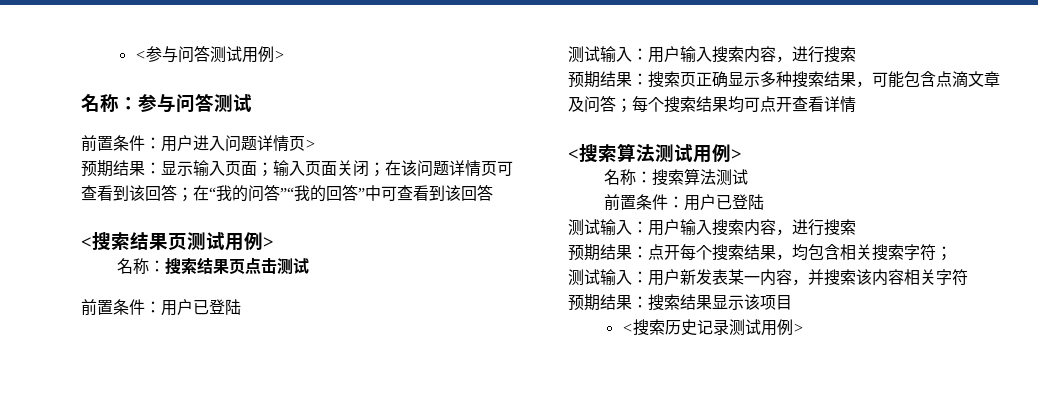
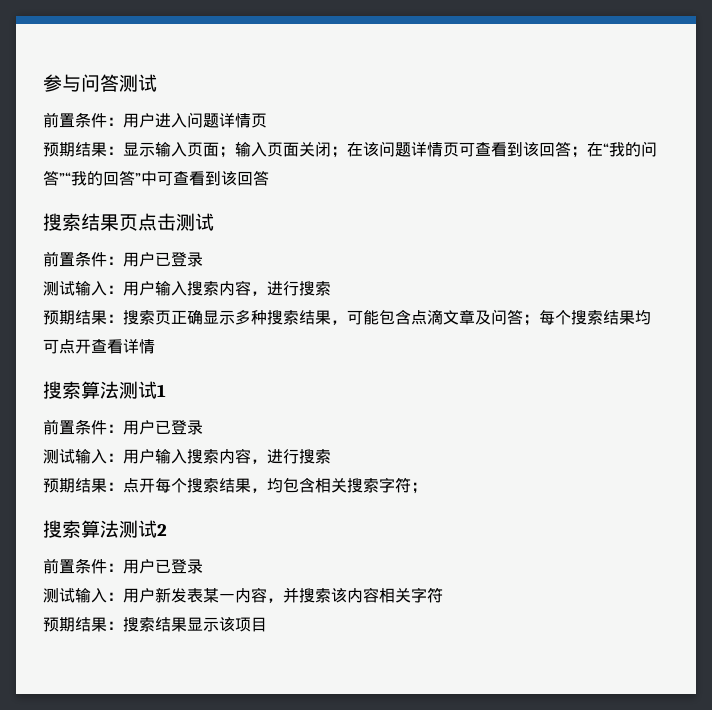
- <参与问答测试用例>
- 名称：参与问答测试
+ 参与问答测试
- 前置条件：用户进入问题详情页>
+ 前置条件：用户进入问题详情页
- <搜索结果页测试用例>
- 名称：搜索结果页点击测试
- 前置条件：用户已登陆
+ 搜索结果页点击测试
+ 前置条件：用户已登录
- <搜索算法测试用例>
- 名称：搜索算法测试
- 前置条件：用户已登陆
+ 搜索算法测试1
+ 前置条件：用户已登录
+ 搜索算法测试2
+ 前置条件：用户已登录
- <搜索历史记录测试用例>

